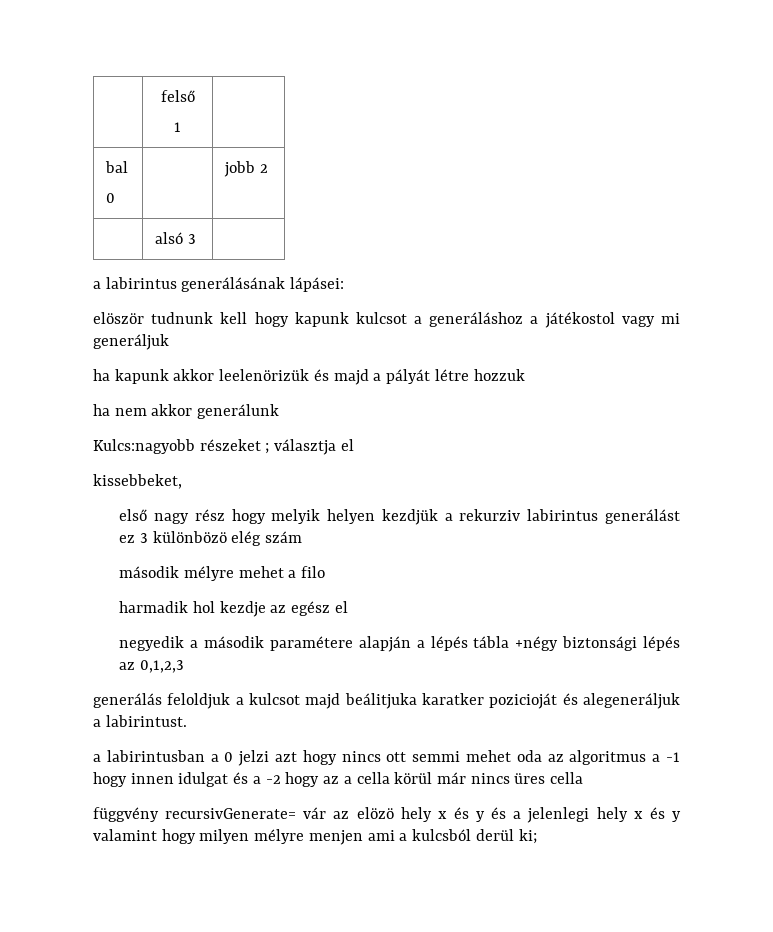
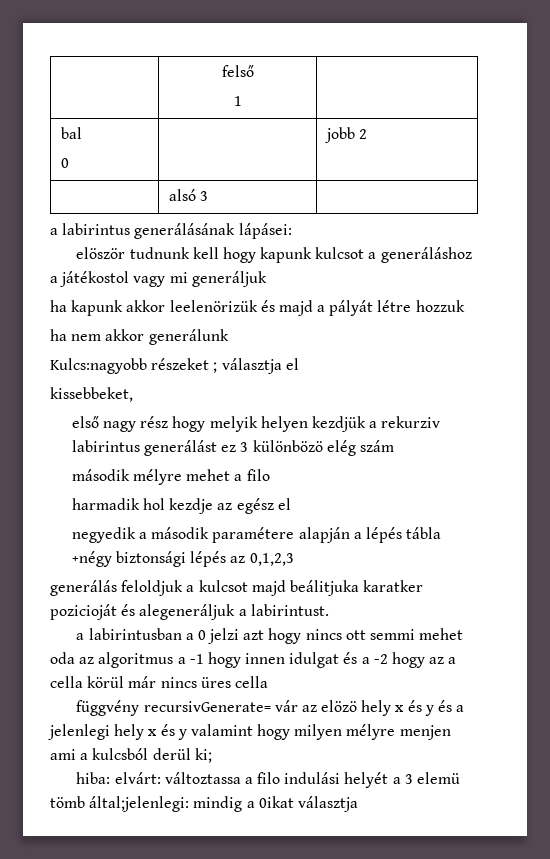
+ hiba: elvárt: változtassa a filo indulási helyét a 3 elemü tömb által;jelenlegi: mindig a 0ikat választja

